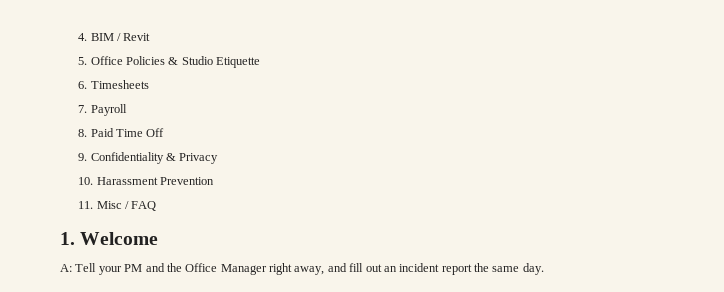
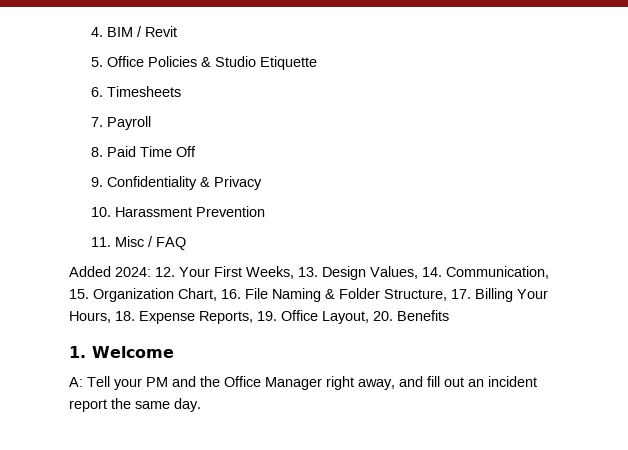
+ Added 2024: 12. Your First Weeks, 13. Design Values, 14. Communication, 15. Organization Chart, 16. File Naming & Folder Structure, 17. Billing Your Hours, 18. Expense Reports, 19. Office Layout, 20. Benefits

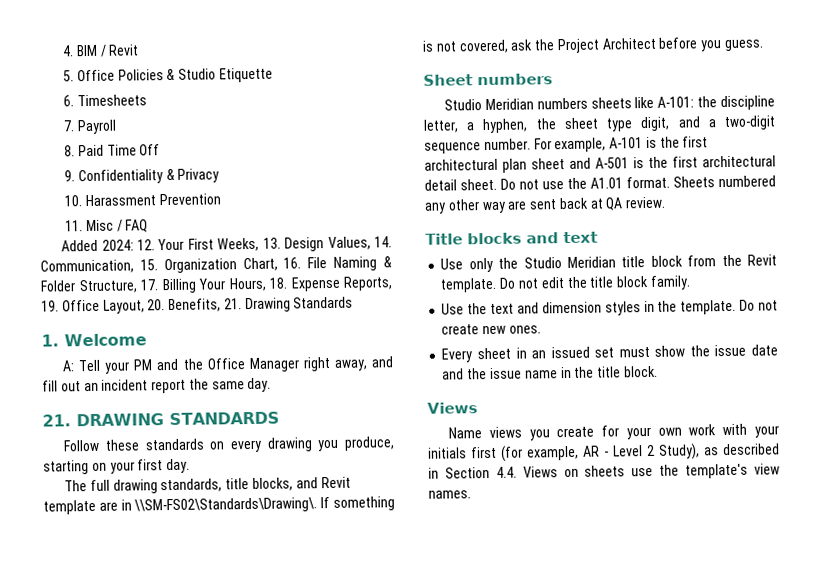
- Added 2024: 12. Your First Weeks, 13. Design Values, 14. Communication, 15. Organization Chart, 16. File Naming & Folder Structure, 17. Billing Your Hours, 18. Expense Reports, 19. Office Layout, 20. Benefits
+ Added 2024: 12. Your First Weeks, 13. Design Values, 14. Communication, 15. Organization Chart, 16. File Naming & Folder Structure, 17. Billing Your Hours, 18. Expense Reports, 19. Office Layout, 20. Benefits, 21. Drawing Standards
+ 21. DRAWING STANDARDS
+ Follow these standards on every drawing you produce, starting on your first day.
+ The full drawing standards, title blocks, and Revit template are in \\SM-FS02\Standards\Drawing\. If something is not covered, ask the Project Architect before you guess.
+ Sheet numbers
+ Studio Meridian numbers sheets like A-101: the discipline letter, a hyphen, the sheet type digit, and a two-digit sequence number. For example, A-101 is the first architectural plan sheet and A-501 is the first architectural detail sheet. Do not use the A1.01 format. Sheets numbered any other way are sent back at QA review.
+ Title blocks and text
+ Use only the Studio Meridian title block from the Revit template. Do not edit the title block family.
+ Use the text and dimension styles in the template. Do not create new ones.
+ Every sheet in an issued set must show the issue date and the issue name in the title block.
+ Views
+ Name views you create for your own work with your initials first (for example, AR - Level 2 Study), as described in Section 4.4. Views on sheets use the template's view names.

